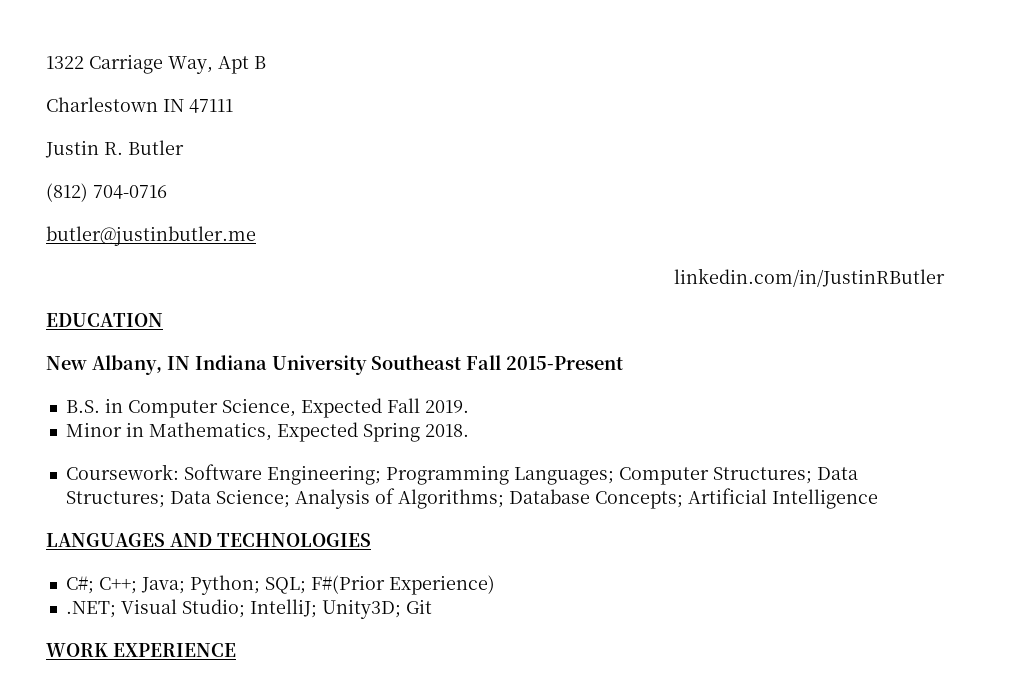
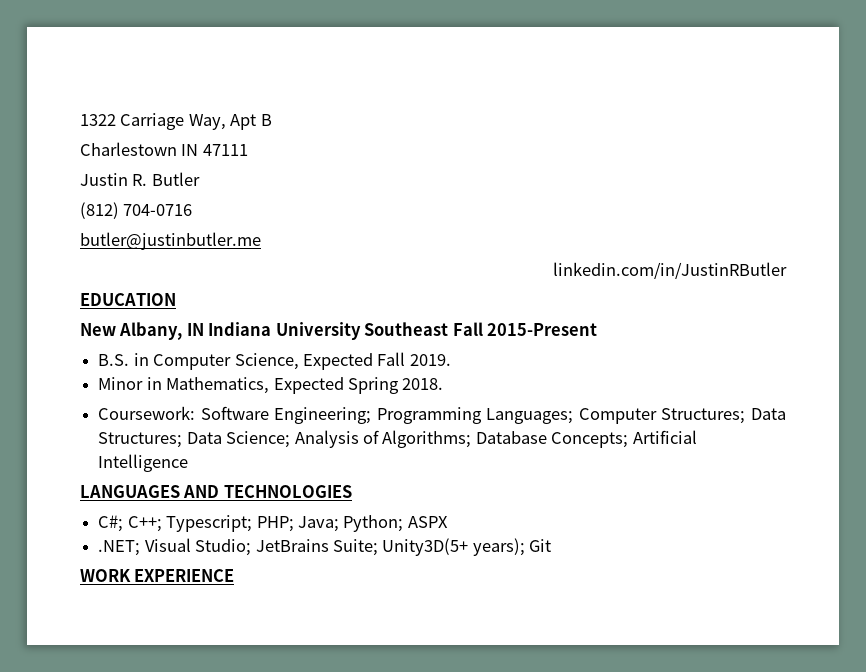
- C#; C++; Java; Python; SQL; F#(Prior Experience)
+ C#; C++; Typescript; PHP; Java; Python; ASPX
- .NET; Visual Studio; IntelliJ; Unity3D; Git
+ .NET; Visual Studio; JetBrains Suite; Unity3D(5+ years); Git

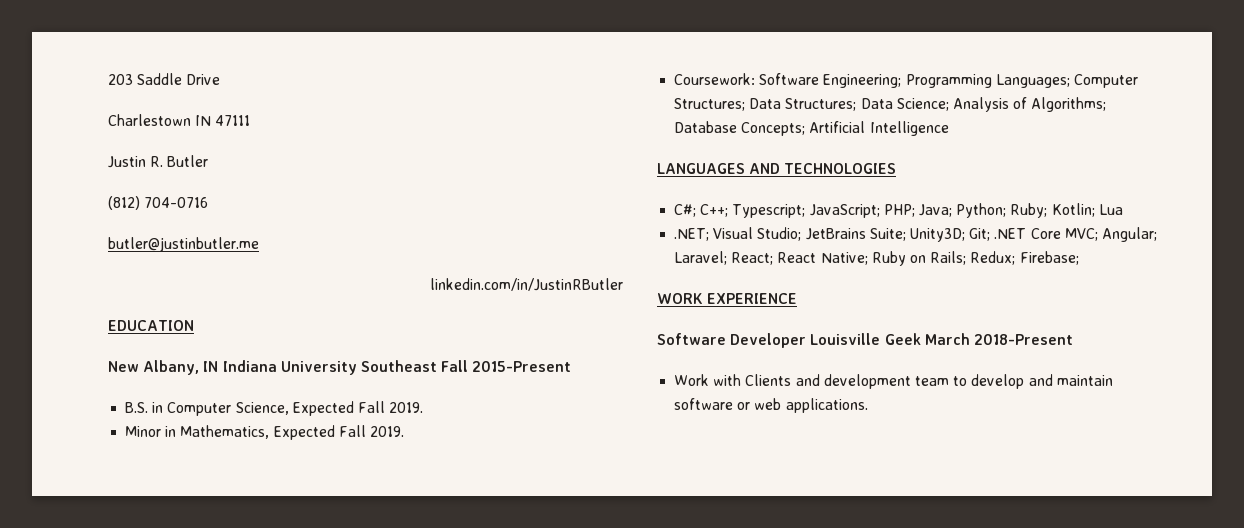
- 1322 Carriage Way, Apt B
+ 203 Saddle Drive
- Minor in Mathematics, Expected Spring 2018.
+ Minor in Mathematics, Expected Fall 2019.
- C#; C++; Typescript; PHP; Java; Python; ASPX
+ C#; C++; Typescript; JavaScript; PHP; Java; Python; Ruby; Kotlin; Lua
- .NET; Visual Studio; JetBrains Suite; Unity3D(5+ years); Git
+ .NET; Visual Studio; JetBrains Suite; Unity3D; Git; .NET Core MVC; Angular; Laravel; React; React Native; Ruby on Rails; Redux; Firebase;
  WORK EXPERIENCE
+ Software Developer Louisville Geek March 2018-Present
+ Work with Clients and development team to develop and maintain software or web applications.

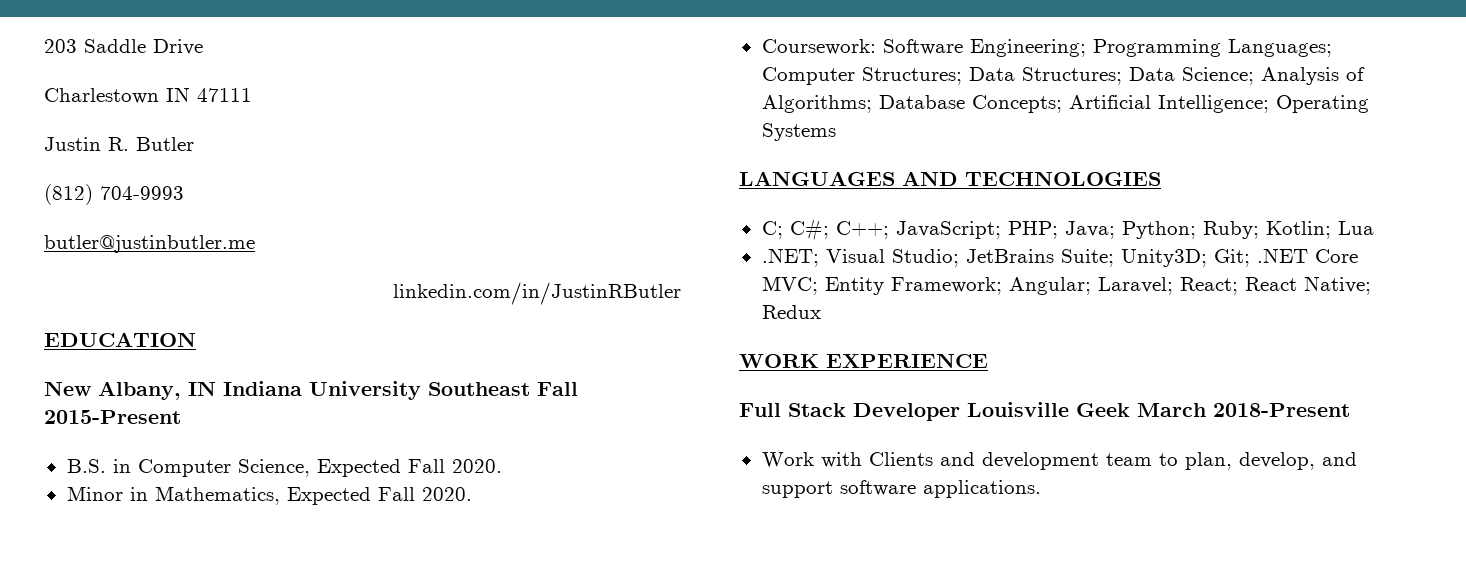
- (812) 704-0716
+ (812) 704-9993
- B.S. in Computer Science, Expected Fall 2019.
+ B.S. in Computer Science, Expected Fall 2020.
- Minor in Mathematics, Expected Fall 2019.
+ Minor in Mathematics, Expected Fall 2020.
- Coursework: Software Engineering; Programming Languages; Computer Structures; Data Structures; Data Science; Analysis of Algorithms; Database Concepts; Artificial Intelligence
+ Coursework: Software Engineering; Programming Languages; Computer Structures; Data Structures; Data Science; Analysis of Algorithms; Database Concepts; Artificial Intelligence; Operating Systems
- C#; C++; Typescript; JavaScript; PHP; Java; Python; Ruby; Kotlin; Lua
+ C; C#; C++; JavaScript; PHP; Java; Python; Ruby; Kotlin; Lua
- .NET; Visual Studio; JetBrains Suite; Unity3D; Git; .NET Core MVC; Angular; Laravel; React; React Native; Ruby on Rails; Redux; Firebase;
+ .NET; Visual Studio; JetBrains Suite; Unity3D; Git; .NET Core MVC; Entity Framework; Angular; Laravel; React; React Native; Redux
- Software Developer Louisville Geek March 2018-Present
+ Full Stack Developer Louisville Geek March 2018-Present
- Work with Clients and development team to develop and maintain software or web applications.
+ Work with Clients and development team to plan, develop, and support software applications.

